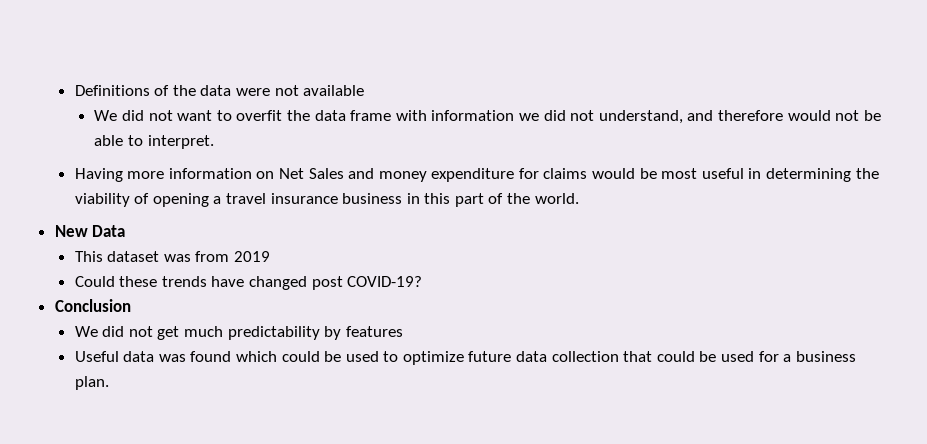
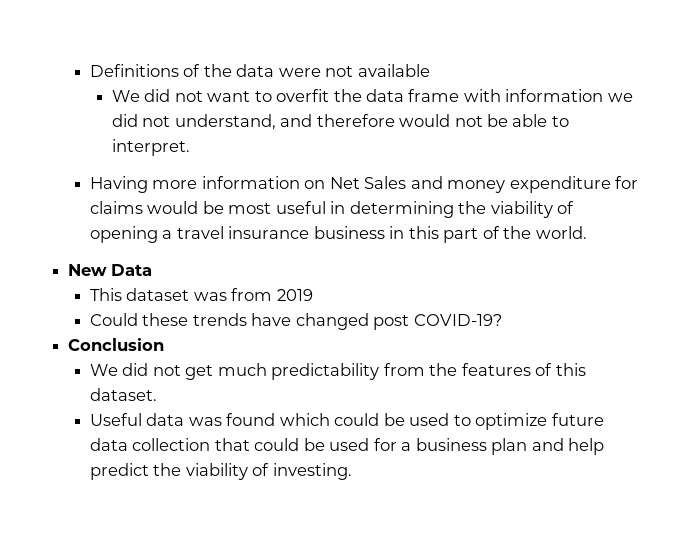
- We did not get much predictability by features
+ We did not get much predictability from the features of this dataset.
- Useful data was found which could be used to optimize future data collection that could be used for a business plan.
+ Useful data was found which could be used to optimize future data collection that could be used for a business plan and help predict the viability of investing.

